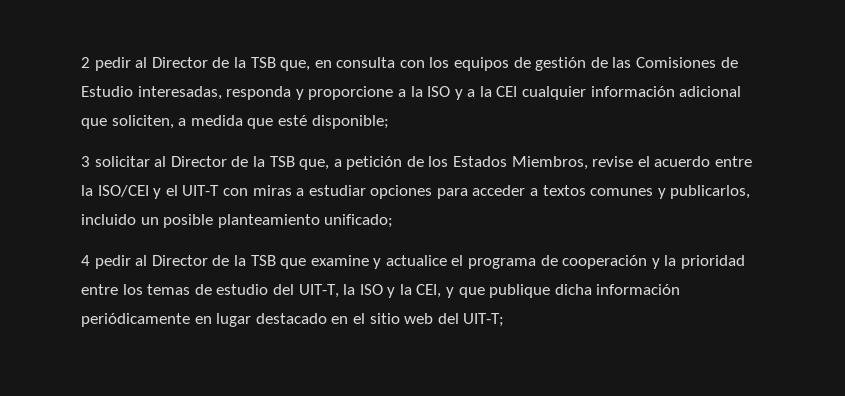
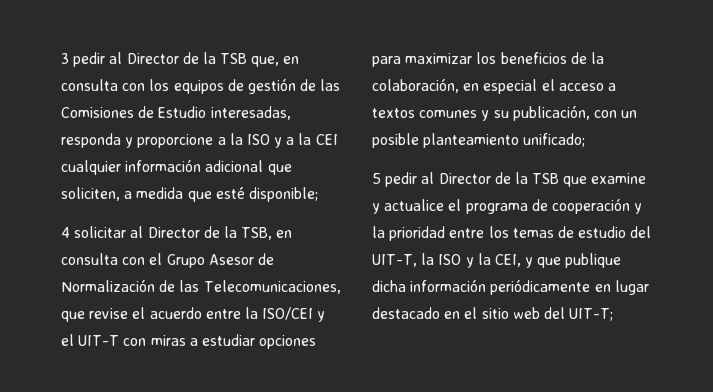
- 2 pedir al Director de la TSB que, en consulta con los equipos de gestión de las Comisiones de Estudio interesadas, responda y proporcione a la ISO y a la CEI cualquier información adicional que soliciten, a medida que esté disponible;
+ 3 pedir al Director de la TSB que, en consulta con los equipos de gestión de las Comisiones de Estudio interesadas, responda y proporcione a la ISO y a la CEI cualquier información adicional que soliciten, a medida que esté disponible;
- 3 solicitar al Director de la TSB que, a petición de los Estados Miembros, revise el acuerdo entre la ISO/CEI y el UIT-T con miras a estudiar opciones para acceder a textos comunes y publicarlos, incluido un posible planteamiento unificado;
+ 4 solicitar al Director de la TSB, en consulta con el Grupo Asesor de Normalización de las Telecomunicaciones, que revise el acuerdo entre la ISO/CEI y el UIT-T con miras a estudiar opciones para maximizar los beneficios de la colaboración, en especial el acceso a textos comunes y su publicación, con un posible planteamiento unificado;
- 4 pedir al Director de la TSB que examine y actualice el programa de cooperación y la prioridad entre los temas de estudio del UIT-T, la ISO y la CEI, y que publique dicha información periódicamente en lugar destacado en el sitio web del UIT-T;
+ 5 pedir al Director de la TSB que examine y actualice el programa de cooperación y la prioridad entre los temas de estudio del UIT-T, la ISO y la CEI, y que publique dicha información periódicamente en lugar destacado en el sitio web del UIT-T;

